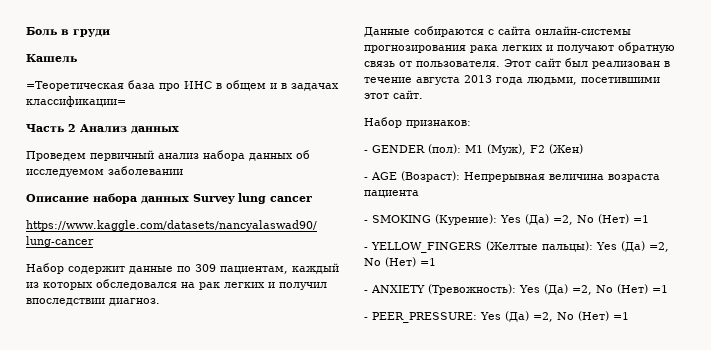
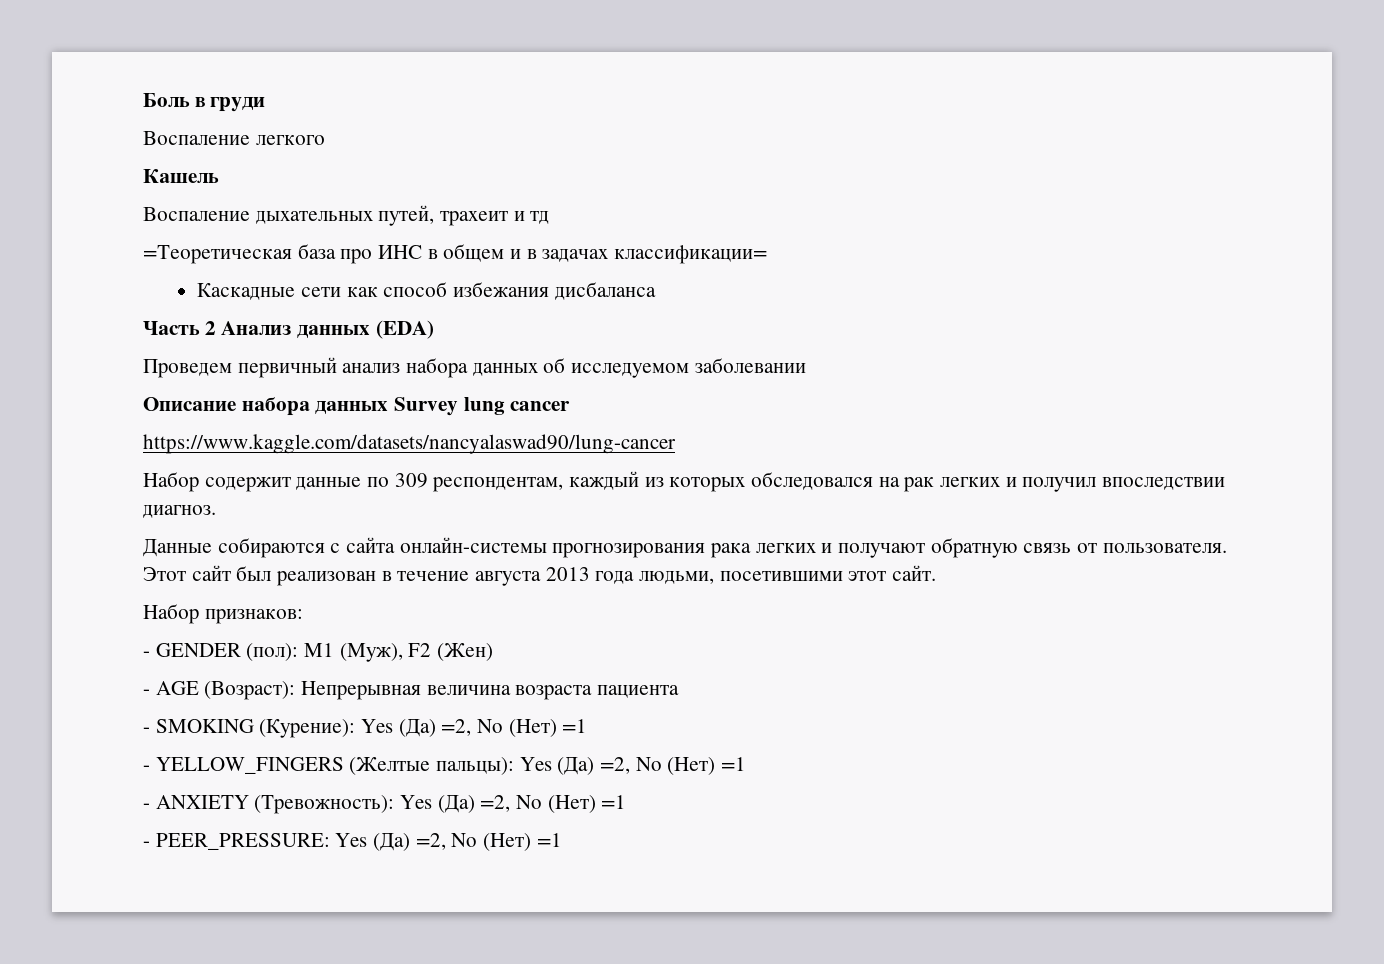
+ Воспаление легкого
+ Воспаление дыхательных путей, трахеит и тд
+ Каскадные сети как способ избежания дисбаланса
- Часть 2 Анализ данных
+ Часть 2 Анализ данных (EDA)
- Набор содержит данные по 309 пациентам, каждый из которых обследовался на рак легких и получил впоследствии диагноз.
+ Набор содержит данные по 309 респондентам, каждый из которых обследовался на рак легких и получил впоследствии диагноз.

